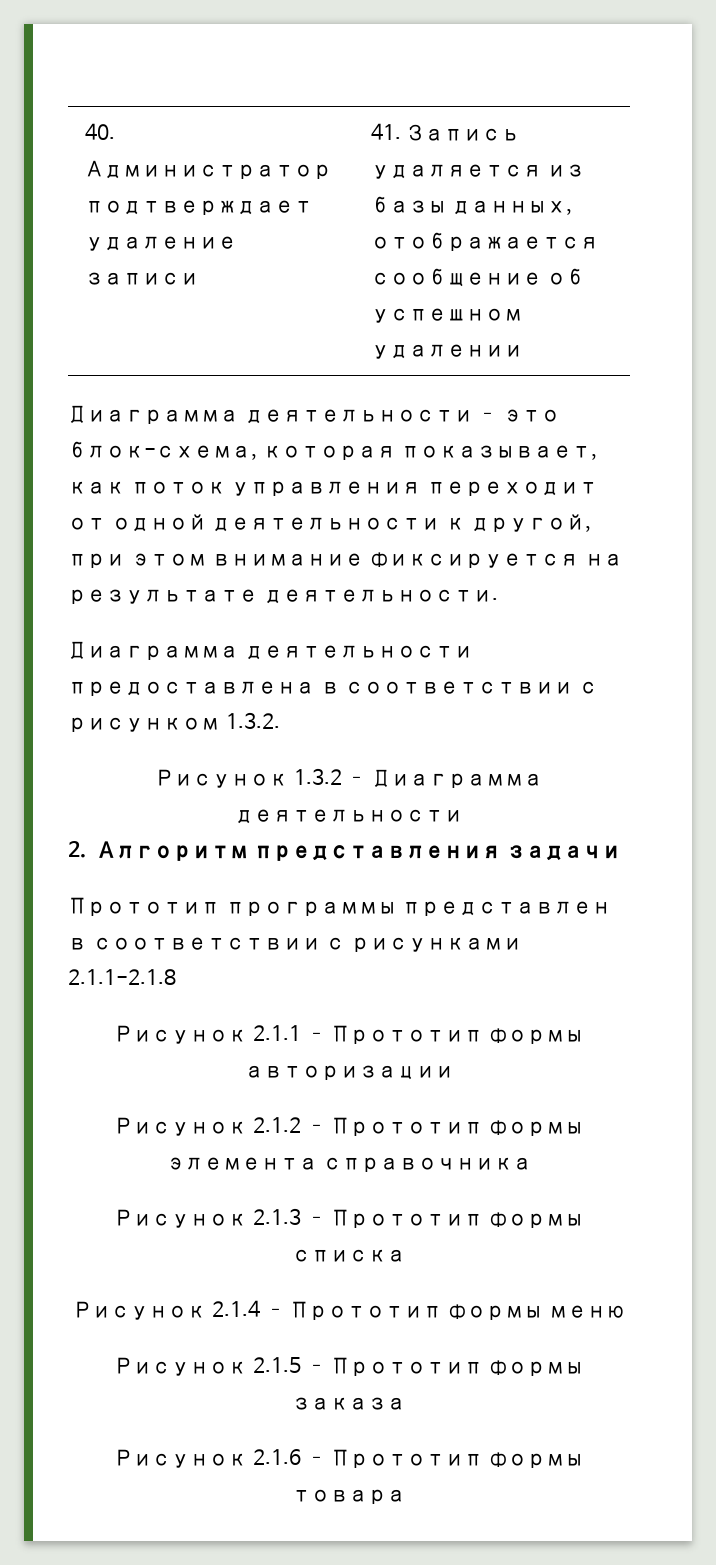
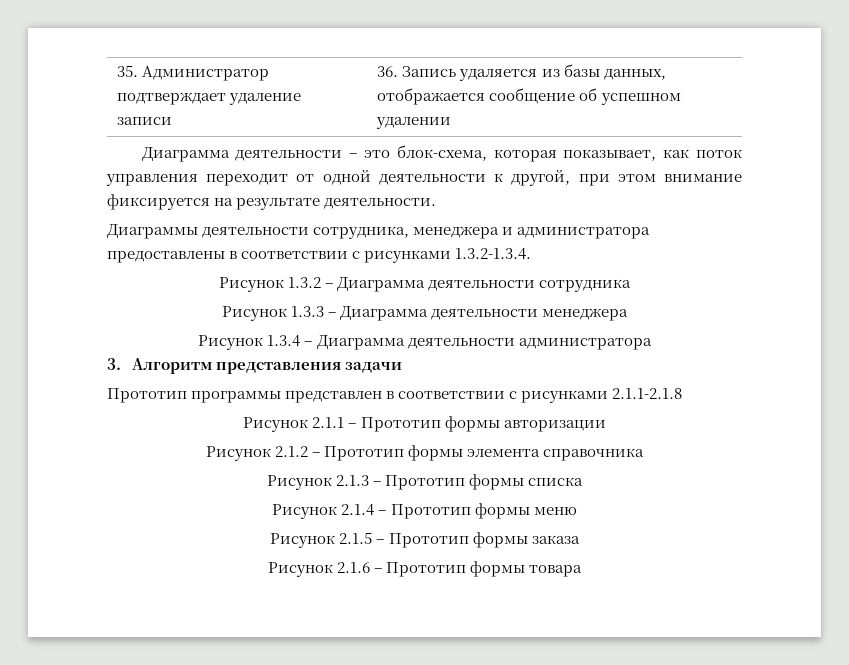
- 40. Администратор подтверждает удаление записи | 41. Запись удаляется из базы данных, отображается сообщение об успешном удалении
+ 35. Администратор подтверждает удаление записи | 36. Запись удаляется из базы данных, отображается сообщение об успешном удалении
- Диаграмма деятельности предоставлена в соответствии с рисунком 1.3.2.
+ Диаграммы деятельности сотрудника, менеджера и администратора предоставлены в соответствии с рисунками 1.3.2-1.3.4.
- Рисунок 1.3.2 – Диаграмма деятельности
- 2. Алгоритм представления задачи
+ Рисунок 1.3.2 – Диаграмма деятельности сотрудника
+ Рисунок 1.3.3 – Диаграмма деятельности менеджера
+ Рисунок 1.3.4 – Диаграмма деятельности администратора
+ 3. Алгоритм представления задачи

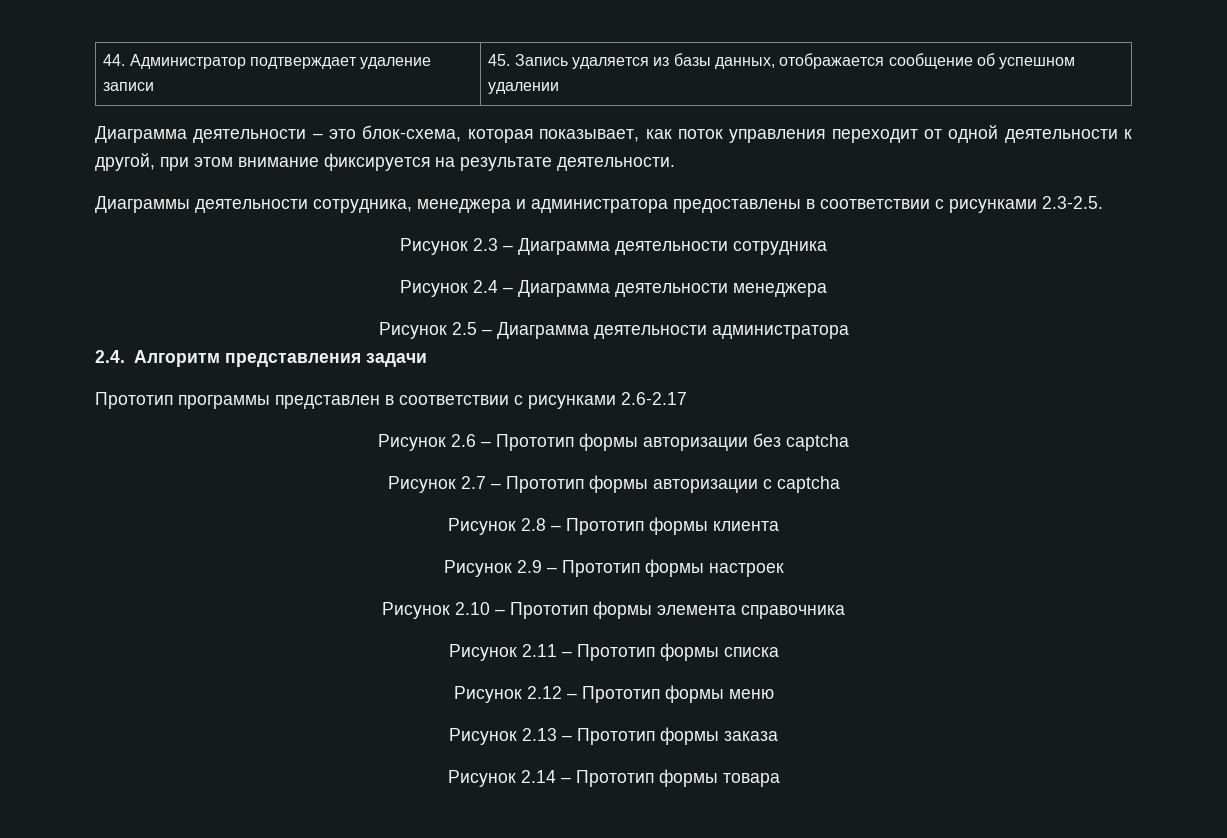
- 35. Администратор подтверждает удаление записи | 36. Запись удаляется из базы данных, отображается сообщение об успешном удалении
+ 44. Администратор подтверждает удаление записи | 45. Запись удаляется из базы данных, отображается сообщение об успешном удалении
- Диаграммы деятельности сотрудника, менеджера и администратора предоставлены в соответствии с рисунками 1.3.2-1.3.4.
- Рисунок 1.3.2 – Диаграмма деятельности сотрудника
+ Диаграммы деятельности сотрудника, менеджера и администратора предоставлены в соответствии с рисунками 2.3-2.5.
+ Рисунок 2.3 – Диаграмма деятельности сотрудника
- Рисунок 1.3.3 – Диаграмма деятельности менеджера
+ Рисунок 2.4 – Диаграмма деятельности менеджера
- Рисунок 1.3.4 – Диаграмма деятельности администратора
+ Рисунок 2.5 – Диаграмма деятельности администратора
- 3. Алгоритм представления задачи
+ 2.4. Алгоритм представления задачи
- Прототип программы представлен в соответствии с рисунками 2.1.1-2.1.8
- Рисунок 2.1.1 – Прототип формы авторизации
- Рисунок 2.1.2 – Прототип формы элемента справочника
+ Прототип программы представлен в соответствии с рисунками 2.6-2.17
+ Рисунок 2.6 – Прототип формы авторизации без captcha
+ Рисунок 2.7 – Прототип формы авторизации с captcha
+ Рисунок 2.8 – Прототип формы клиента
+ Рисунок 2.9 – Прототип формы настроек
+ Рисунок 2.10 – Прототип формы элемента справочника
- Рисунок 2.1.3 – Прототип формы списка
+ Рисунок 2.11 – Прототип формы списка
- Рисунок 2.1.4 – Прототип формы меню
+ Рисунок 2.12 – Прототип формы меню
- Рисунок 2.1.5 – Прототип формы заказа
+ Рисунок 2.13 – Прототип формы заказа
- Рисунок 2.1.6 – Прототип формы товара
+ Рисунок 2.14 – Прототип формы товара

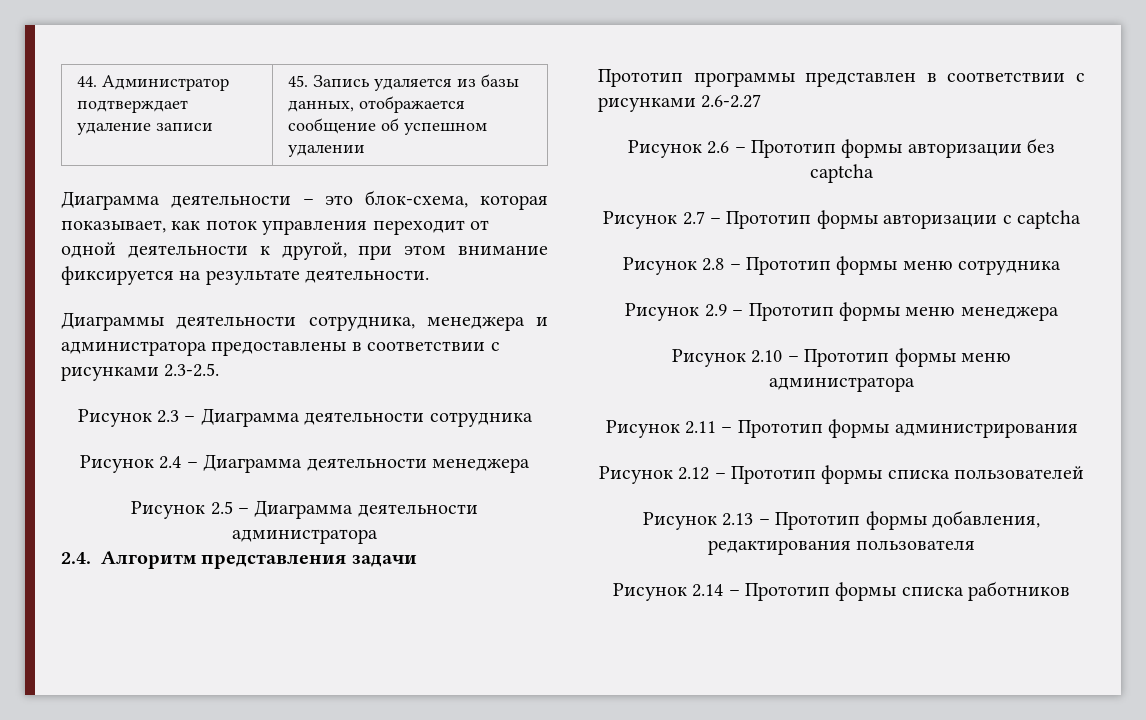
- Прототип программы представлен в соответствии с рисунками 2.6-2.17
+ Прототип программы представлен в соответствии с рисунками 2.6-2.27
- Рисунок 2.8 – Прототип формы клиента
+ Рисунок 2.8 – Прототип формы меню сотрудника
- Рисунок 2.9 – Прототип формы настроек
+ Рисунок 2.9 – Прототип формы меню менеджера
- Рисунок 2.10 – Прототип формы элемента справочника
+ Рисунок 2.10 – Прототип формы меню администратора
- Рисунок 2.11 – Прототип формы списка
+ Рисунок 2.11 – Прототип формы администрирования
- Рисунок 2.12 – Прототип формы меню
+ Рисунок 2.12 – Прототип формы списка пользователей
- Рисунок 2.13 – Прототип формы заказа
+ Рисунок 2.13 – Прототип формы добавления, редактирования пользователя
- Рисунок 2.14 – Прототип формы товара
+ Рисунок 2.14 – Прототип формы списка работников

